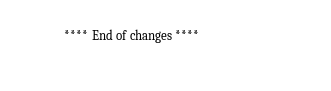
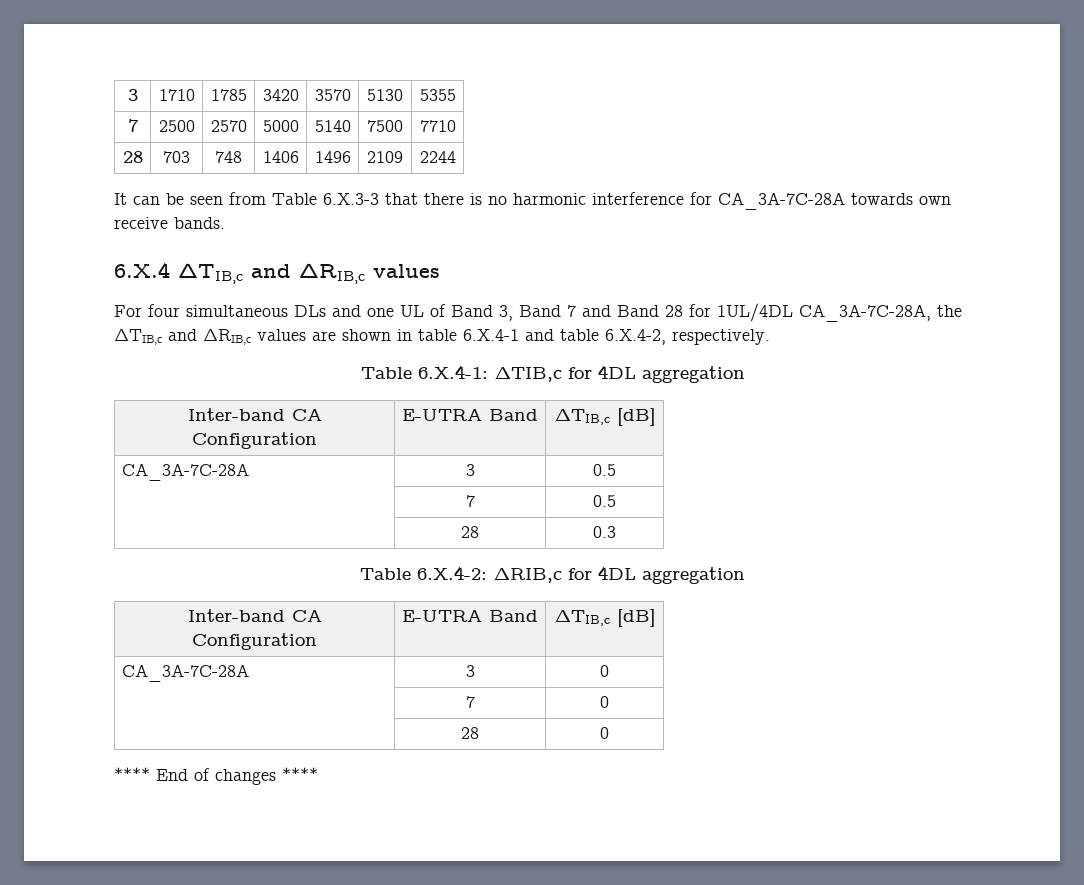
+ 3 | 1710 | 1785 | 3420 | 3570 | 5130 | 5355
+ 7 | 2500 | 2570 | 5000 | 5140 | 7500 | 7710
+ 28 | 703 | 748 | 1406 | 1496 | 2109 | 2244
+ It can be seen from Table 6.X.3-3 that there is no harmonic interference for CA_3A-7C-28A towards own receive bands.
+ 6.X.4 ∆TIB,c and ∆RIB,c values
+ For four simultaneous DLs and one UL of Band 3, Band 7 and Band 28 for 1UL/4DL CA_3A-7C-28A, the ΔTIB,c and ΔRIB,c values are shown in table 6.X.4-1 and table 6.X.4-2, respectively.
+ Table 6.X.4-1: ΔTIB,c for 4DL aggregation
+ Inter-band CA Configuration | E-UTRA Band | ΔTIB,c [dB]
+ CA_3A-7C-28A | 3 | 0.5
+ | 7 | 0.5
+ | 28 | 0.3
+ Table 6.X.4-2: ΔRIB,c for 4DL aggregation
+ Inter-band CA Configuration | E-UTRA Band | ΔTIB,c [dB]
+ CA_3A-7C-28A | 3 | 0
+ | 7 | 0
+ | 28 | 0

